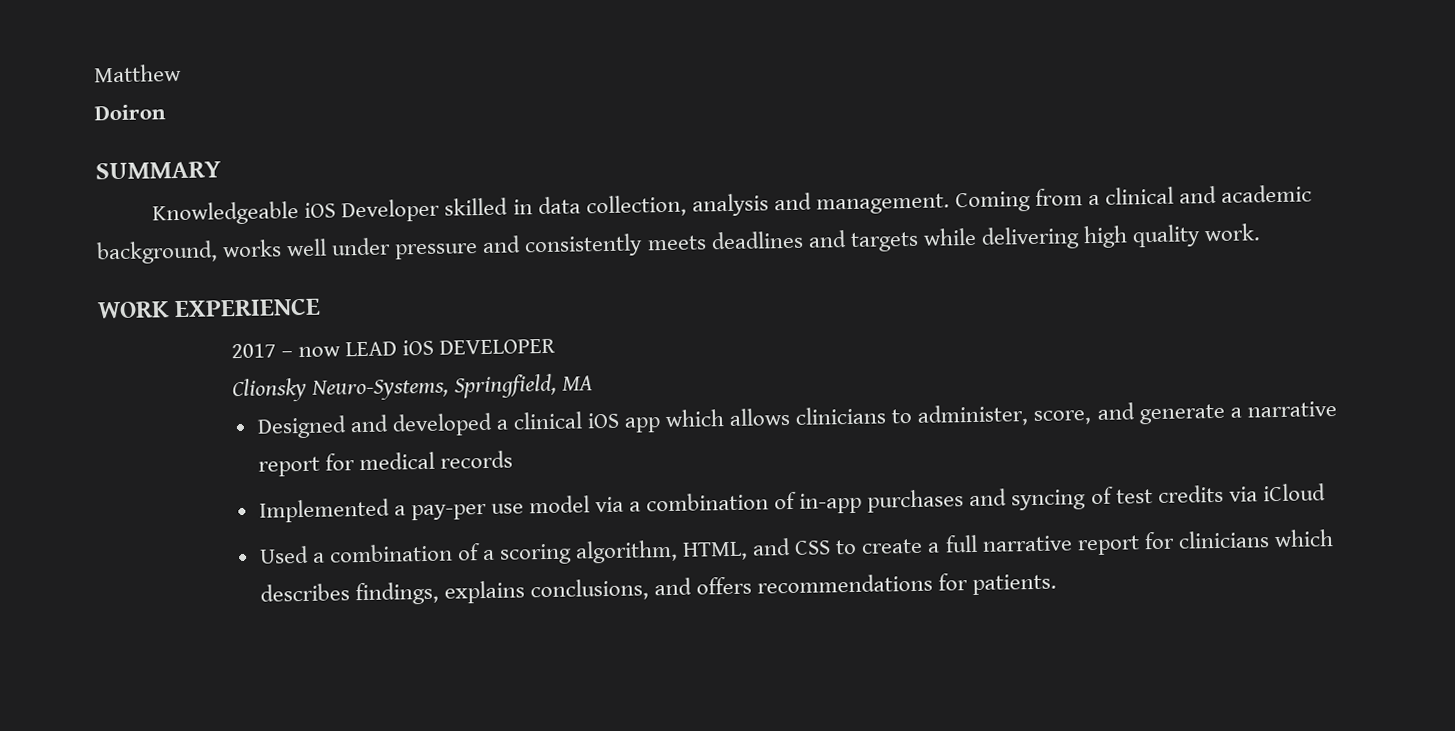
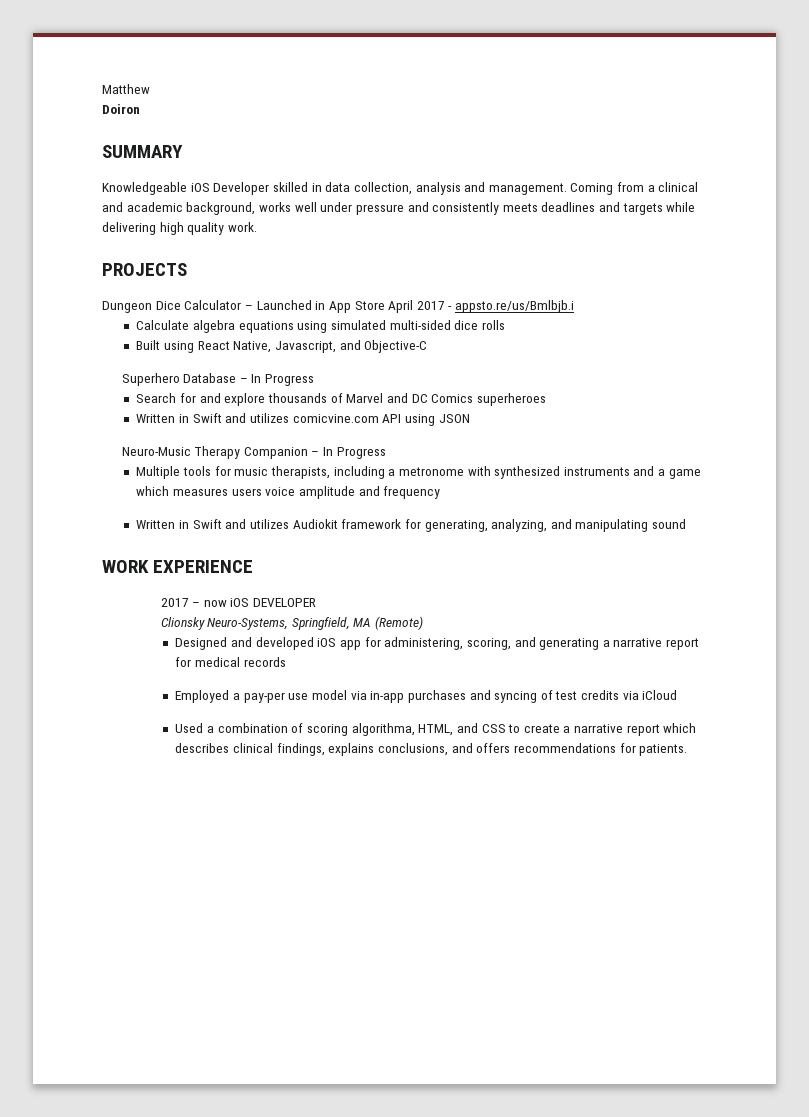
+ PROJECTS
+ Dungeon Dice Calculator – Launched in App Store April 2017 - appsto.re/us/Bmlbjb.i
+ Calculate algebra equations using simulated multi-sided dice rolls
+ Built using React Native, Javascript, and Objective-C
+ Superhero Database – In Progress
+ Search for and explore thousands of Marvel and DC Comics superheroes
+ Written in Swift and utilizes comicvine.com API using JSON
+ Neuro-Music Therapy Companion – In Progress
+ Multiple tools for music therapists, including a metronome with synthesized instruments and a game which measures users voice amplitude and frequency
+ Written in Swift and utilizes Audiokit framework for generating, analyzing, and manipulating sound
- 2017 – now LEAD iOS DEVELOPER
+ 2017 – now iOS DEVELOPER
- Clionsky Neuro-Systems, Springfield, MA
+ Clionsky Neuro-Systems, Springfield, MA (Remote)
- Designed and developed a clinical iOS app which allows clinicians to administer, score, and generate a narrative report for medical records
+ Designed and developed iOS app for administering, scoring, and generating a narrative report for medical records
- Implemented a pay-per use model via a combination of in-app purchases and syncing of test credits via iCloud
+ Employed a pay-per use model via in-app purchases and syncing of test credits via iCloud
- Used a combination of a scoring algorithm, HTML, and CSS to create a full narrative report for clinicians which describes findings, explains conclusions, and offers recommendations for patients.
+ Used a combination of scoring algorithma, HTML, and CSS to create a narrative report which describes clinical findings, explains conclusions, and offers recommendations for patients.

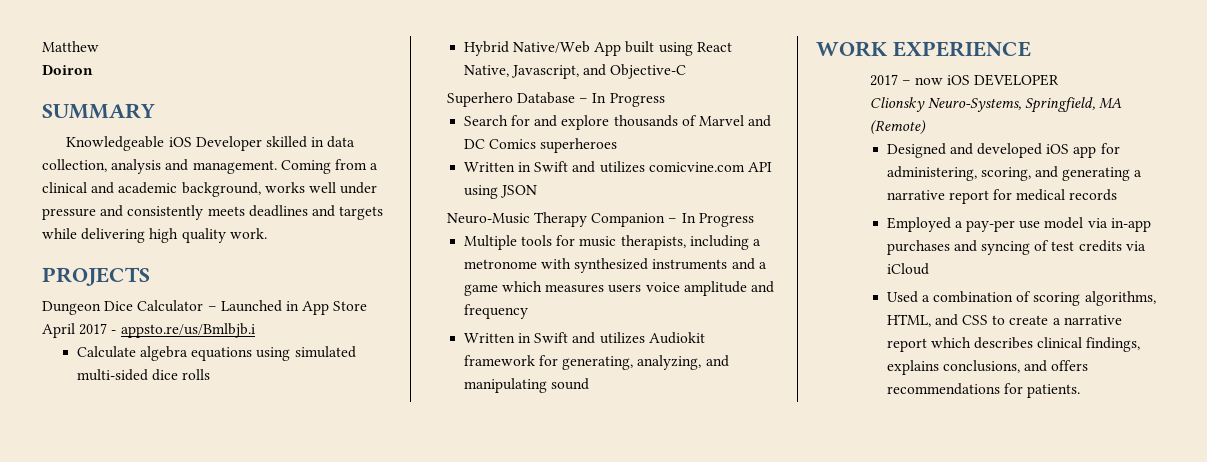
- Built using React Native, Javascript, and Objective-C
+ Hybrid Native/Web App built using React Native, Javascript, and Objective-C
- Used a combination of scoring algorithma, HTML, and CSS to create a narrative report which describes clinical findings, explains conclusions, and offers recommendations for patients.
+ Used a combination of scoring algorithms, HTML, and CSS to create a narrative report which describes clinical findings, explains conclusions, and offers recommendations for patients.

